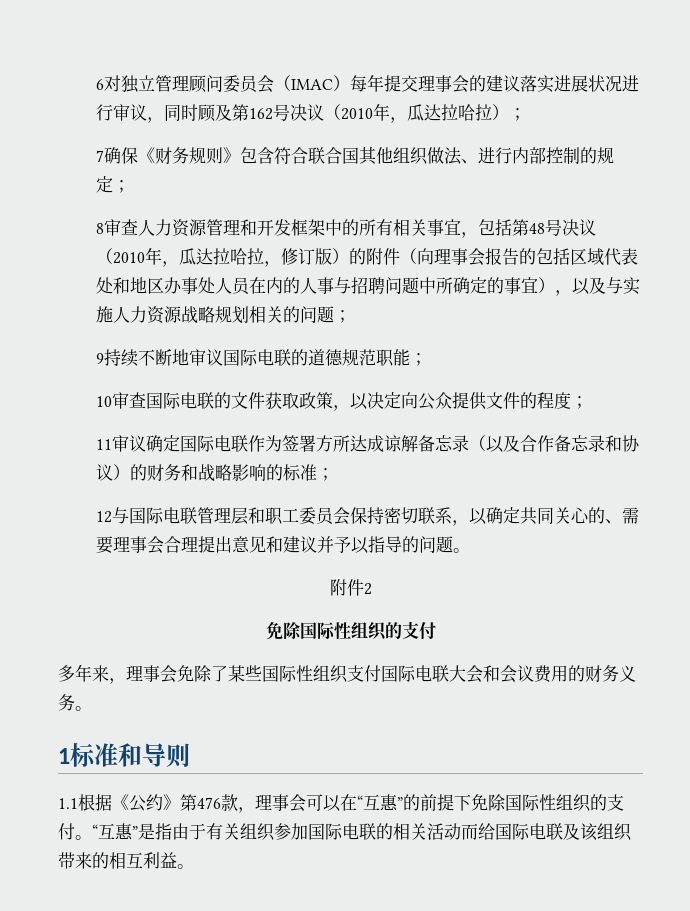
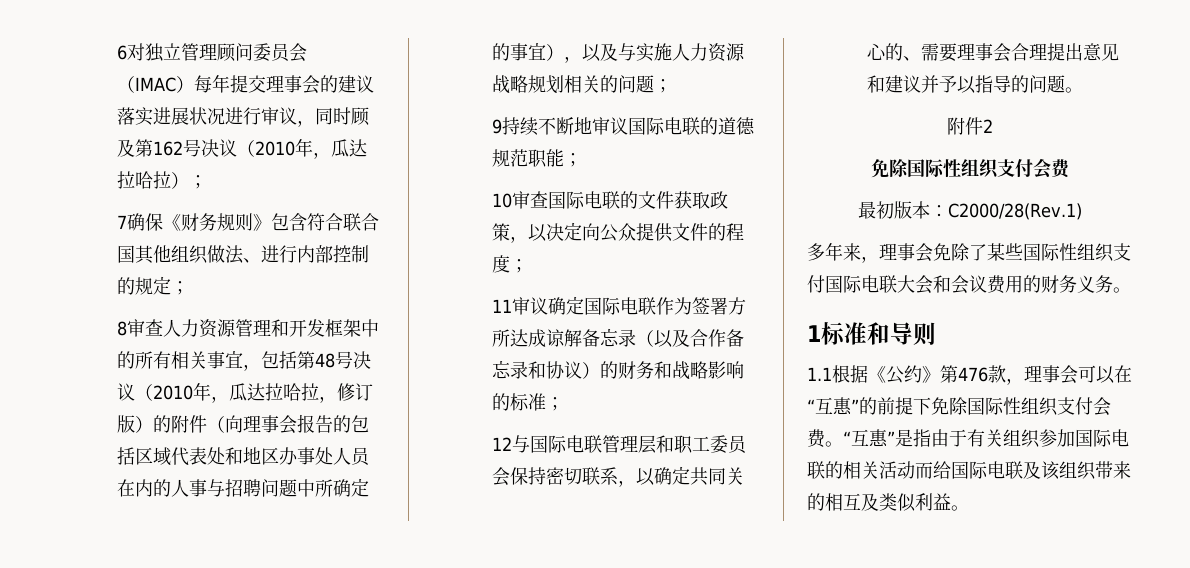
  附件2
- 免除国际性组织的支付
+ 免除国际性组织支付会费
+ 最初版本：C2000/28(Rev.1)
- 1.1根据《公约》第476款，理事会可以在“互惠”的前提下免除国际性组织的支付。
+ 1.1根据《公约》第476款，理事会可以在“互惠”的前提下免除国际性组织支付会费。
- “互惠”是指由于有关组织参加国际电联的相关活动而给国际电联及该组织带来的相互利益。
+ “互惠”是指由于有关组织参加国际电联的相关活动而给国际电联及该组织带来的相互及类似利益。

